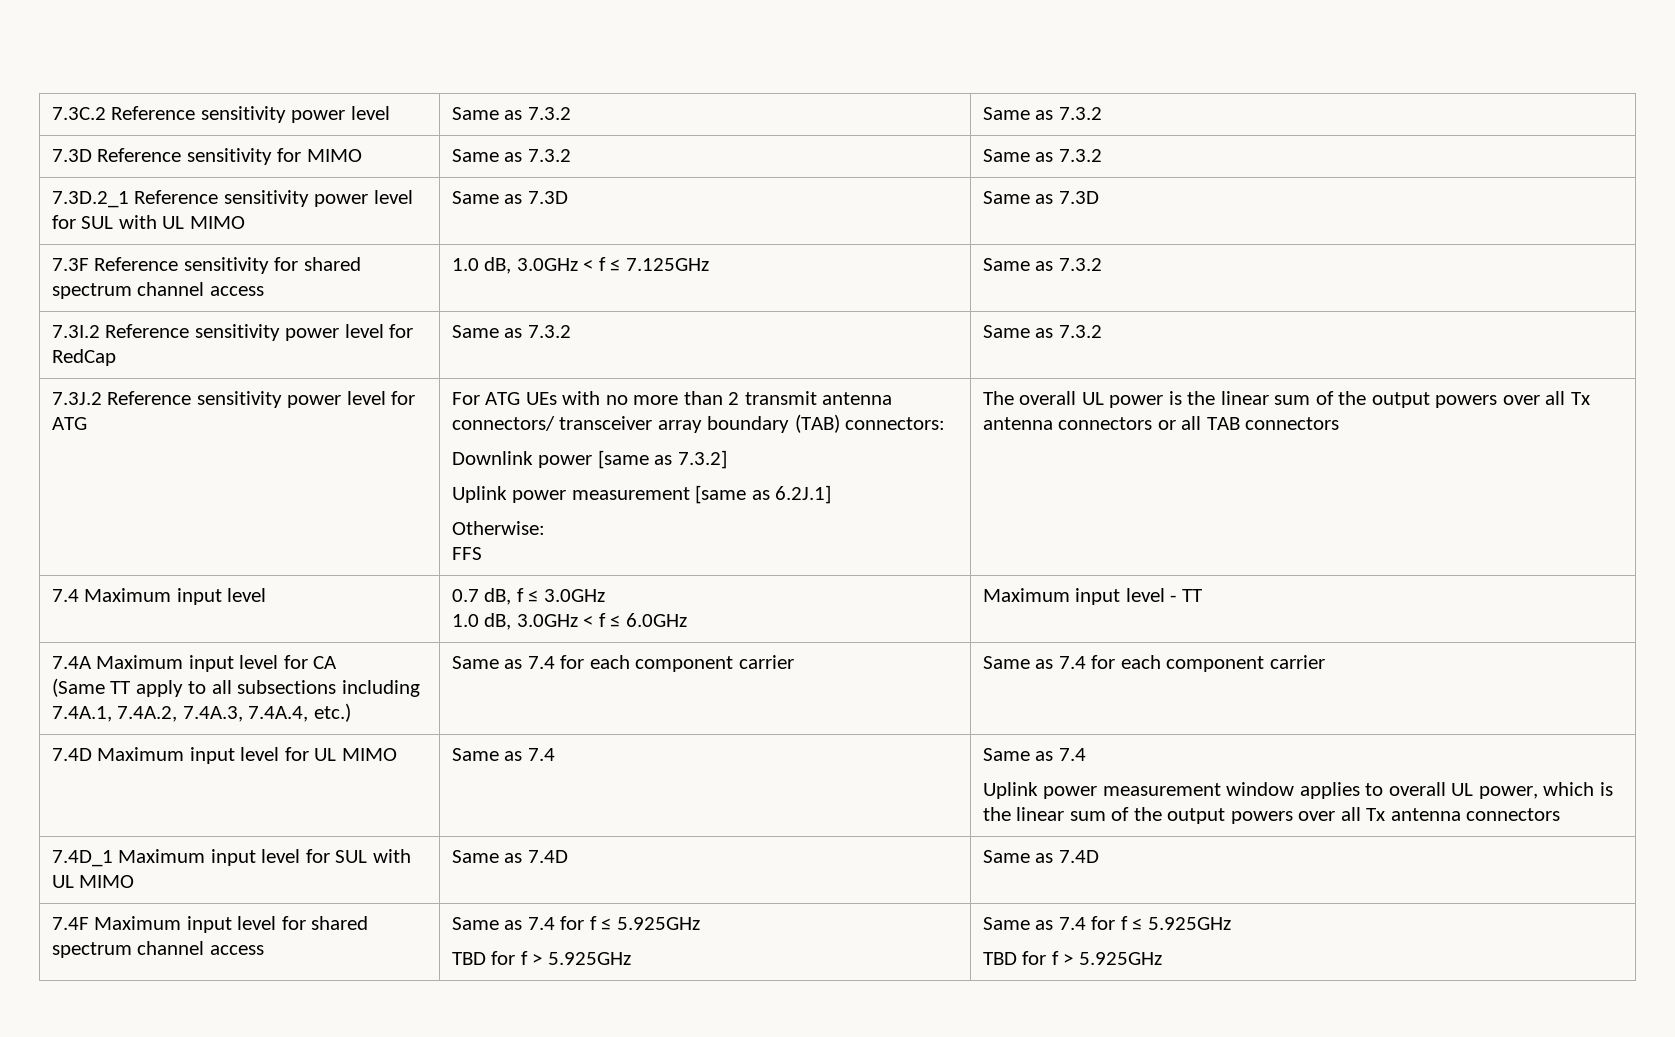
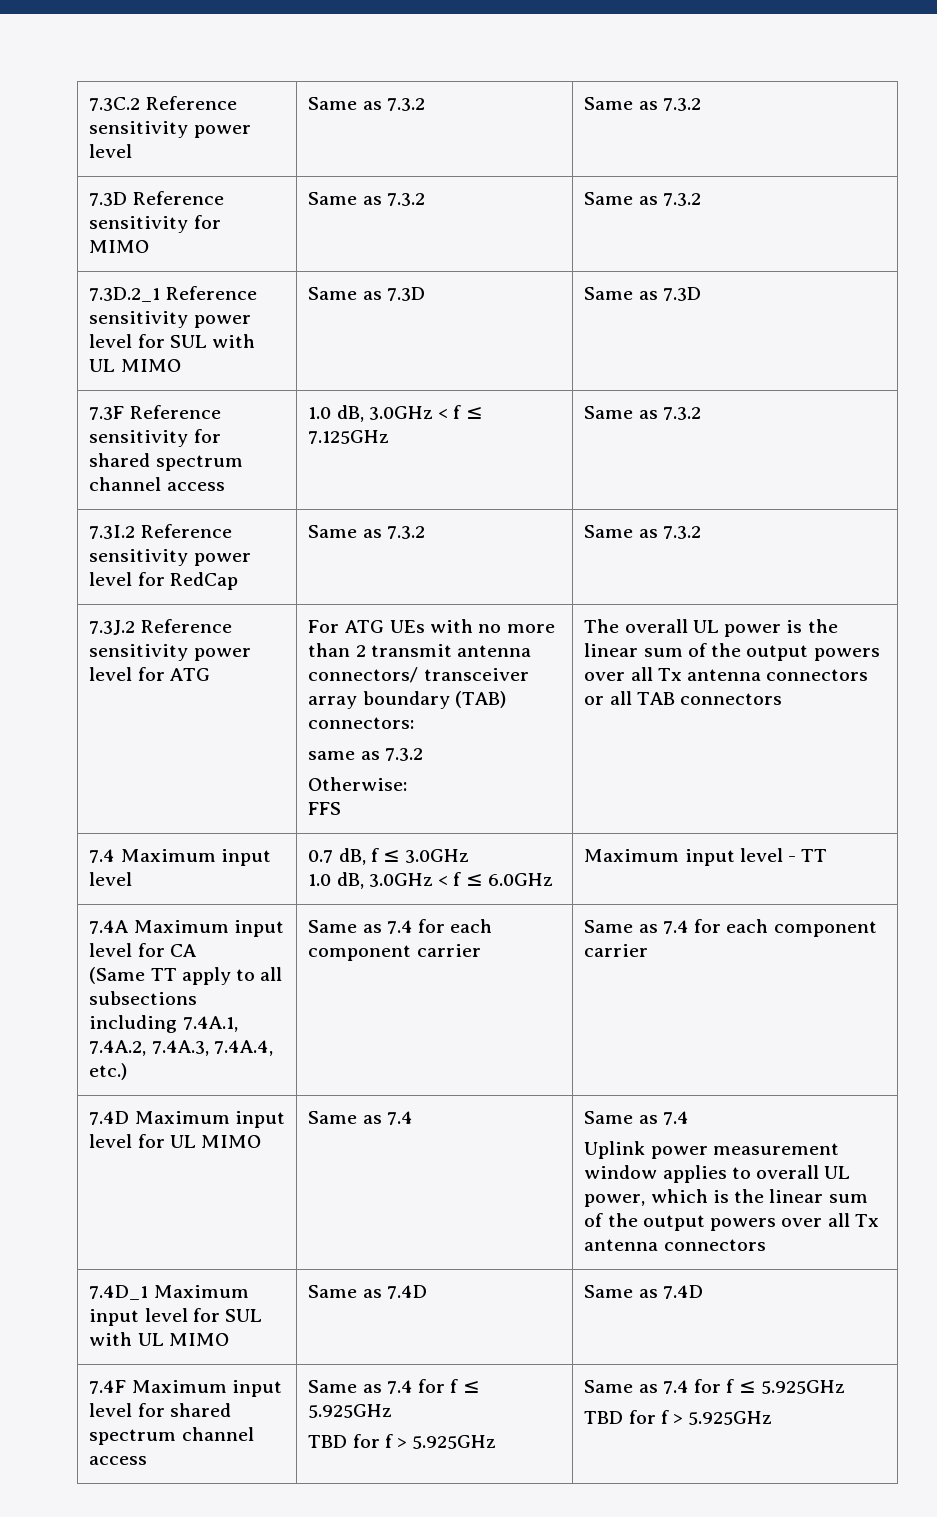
- Downlink power [same as 7.3.2]
- Uplink power measurement [same as 6.2J.1]
+ same as 7.3.2

